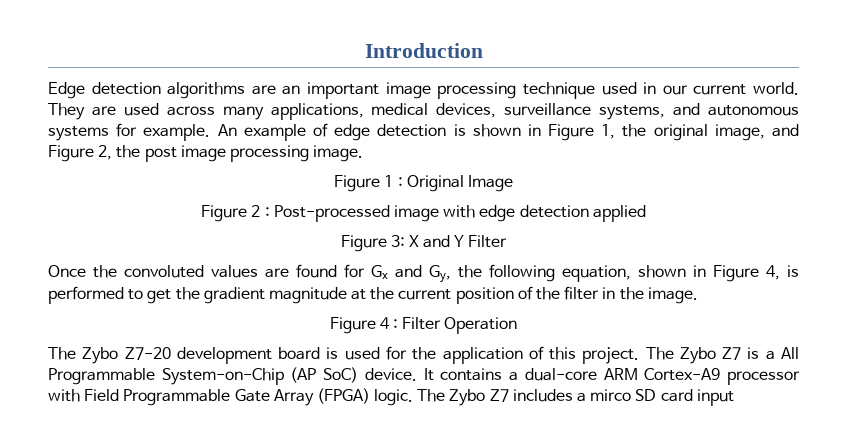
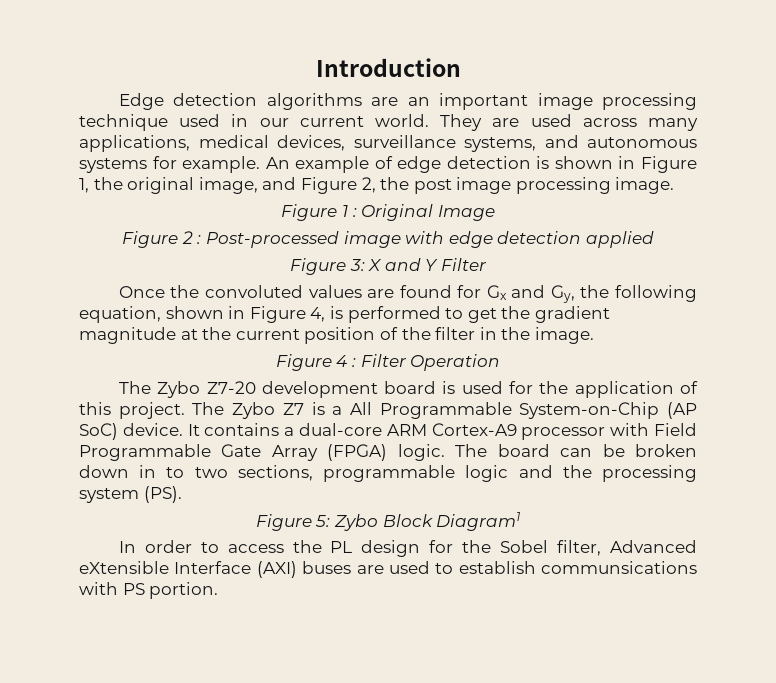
- The Zybo Z7 includes a mirco SD card input
+ The board can be broken down in to two sections, programmable logic and the processing system (PS).
+ Figure 5: Zybo Block Diagram1
+ In order to access the PL design for the Sobel filter, Advanced eXtensible Interface (AXI) buses are used to establish communsications with PS portion.

